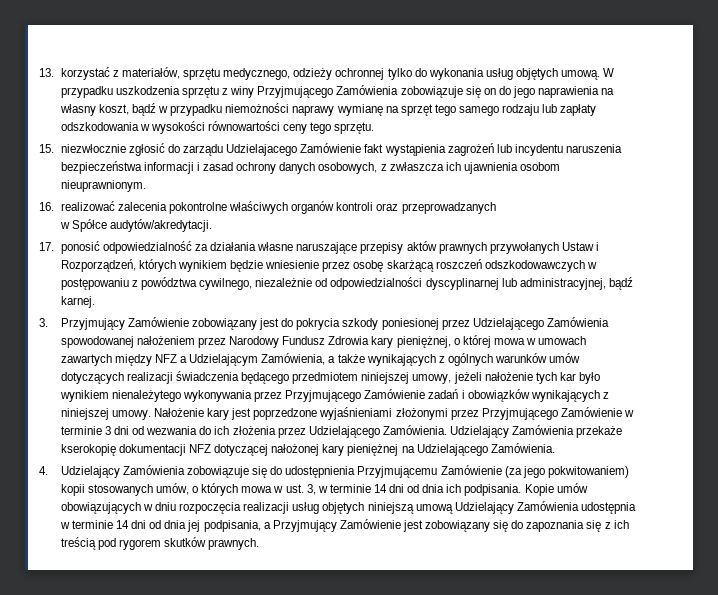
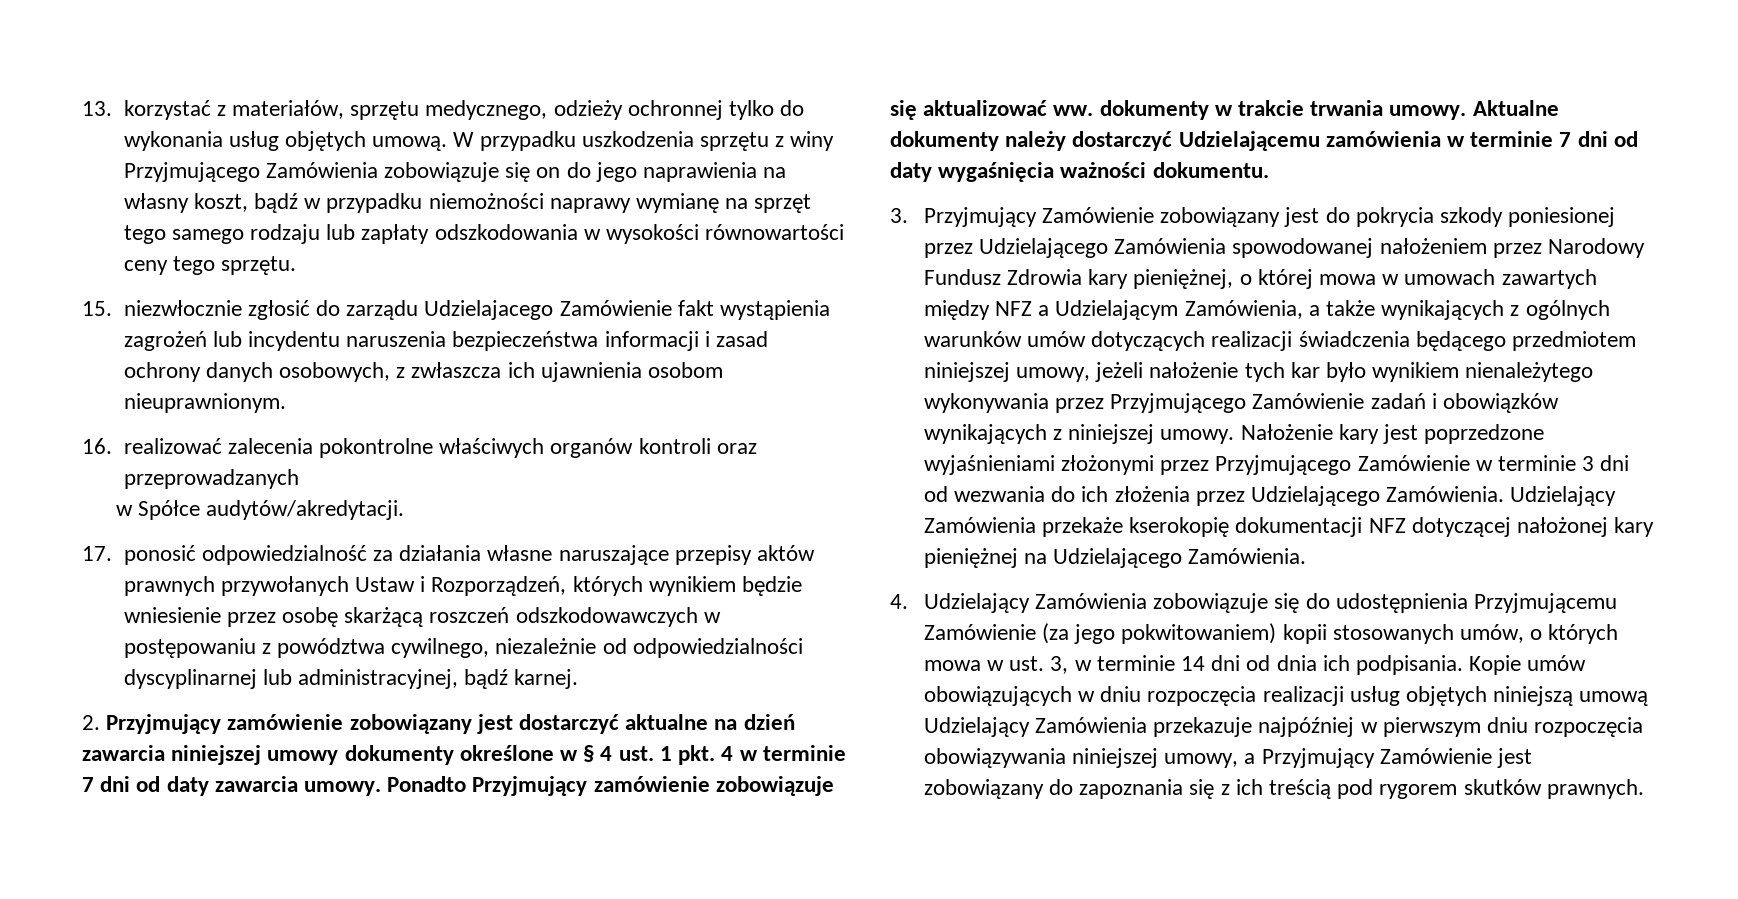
+ 2. Przyjmujący zamówienie zobowiązany jest dostarczyć aktualne na dzień zawarcia niniejszej umowy dokumenty określone w § 4 ust. 1 pkt. 4 w terminie 7 dni od daty zawarcia umowy. Ponadto Przyjmujący zamówienie zobowiązuje się aktualizować ww. dokumenty w trakcie trwania umowy. Aktualne dokumenty należy dostarczyć Udzielającemu zamówienia w terminie 7 dni od daty wygaśnięcia ważności dokumentu.
- Kopie umów obowiązujących w dniu rozpoczęcia realizacji usług objętych niniejszą umową Udzielający Zamówienia udostępnia w terminie 14 dni od dnia jej podpisania, a Przyjmujący Zamówienie jest zobowiązany się do zapoznania się z ich treścią pod rygorem skutków prawnych.
+ Kopie umów obowiązujących w dniu rozpoczęcia realizacji usług objętych niniejszą umową Udzielający Zamówienia przekazuje najpóźniej w pierwszym dniu rozpoczęcia obowiązywania niniejszej umowy, a Przyjmujący Zamówienie jest zobowiązany do zapoznania się z ich treścią pod rygorem skutków prawnych.

